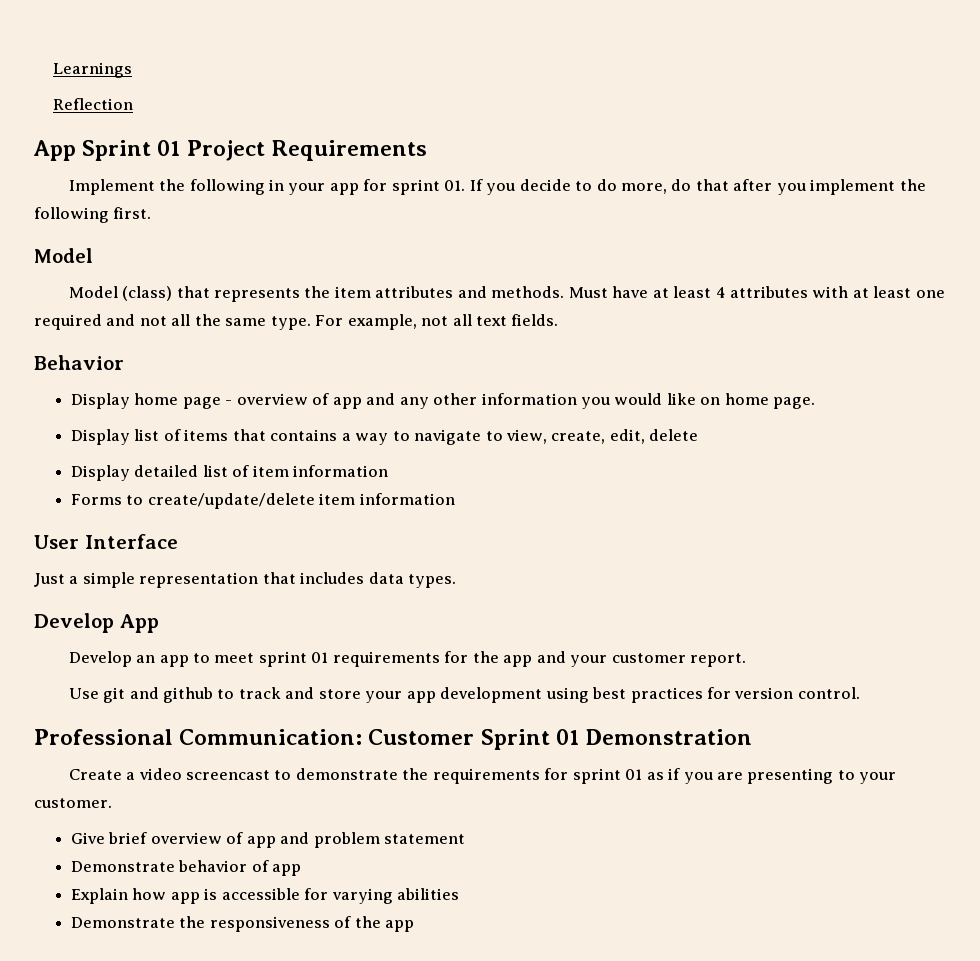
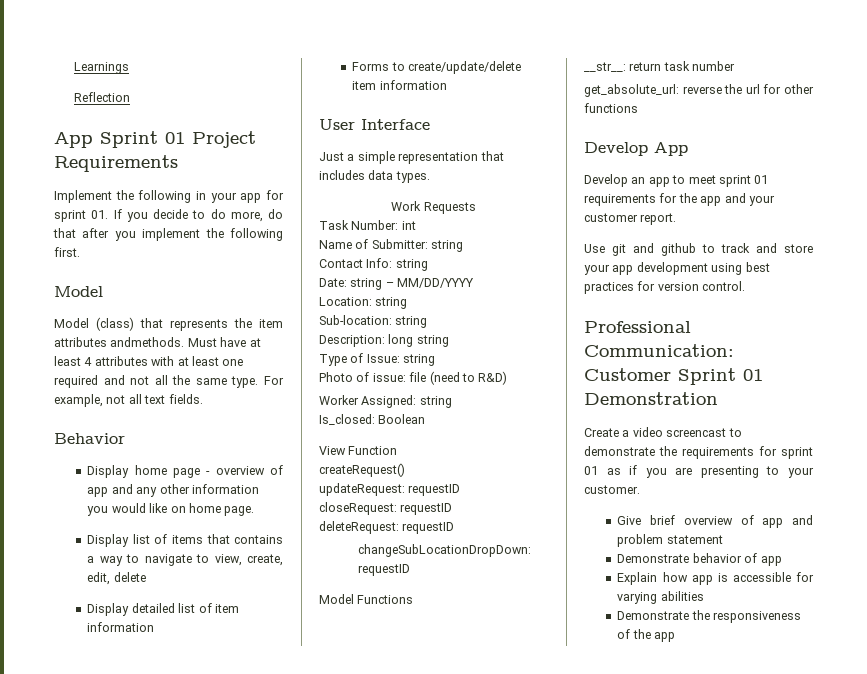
- Model (class) that represents the item attributes and methods.
+ Model (class) that represents the item attributes andmethods.
+ Work Requests
+ Task Number: int
+ Name of Submitter: string
+ Contact Info: string
+ Date: string – MM/DD/YYYY
+ Location: string
+ Sub-location: string
+ Description: long string
+ Type of Issue: string
+ Photo of issue: file (need to R&D)
+ Worker Assigned: string
+ Is_closed: Boolean
+ View Function
+ createRequest()
+ updateRequest: requestID
+ closeRequest: requestID
+ deleteRequest: requestID
+ changeSubLocationDropDown: requestID
+ Model Functions
+ __str__: return task number
+ get_absolute_url: reverse the url for other functions

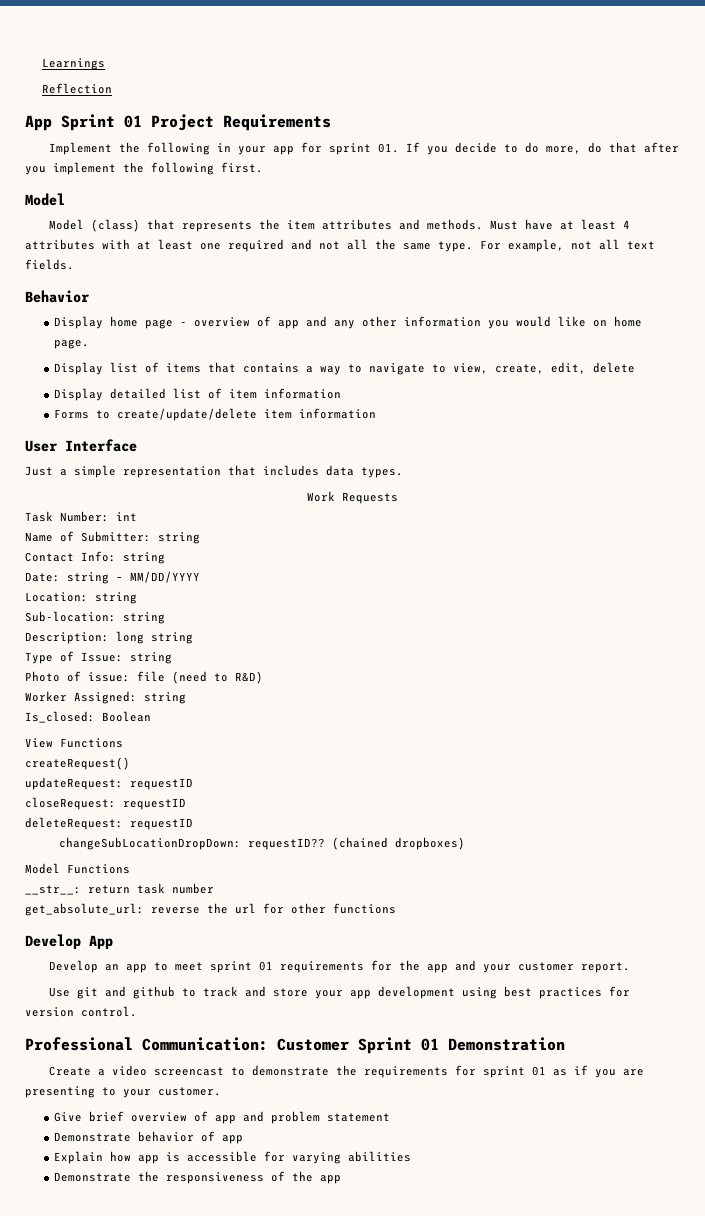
- Model (class) that represents the item attributes andmethods.
+ Model (class) that represents the item attributes and methods.
- View Function
+ View Functions
- changeSubLocationDropDown: requestID
+ changeSubLocationDropDown: requestID?? (chained dropboxes)

